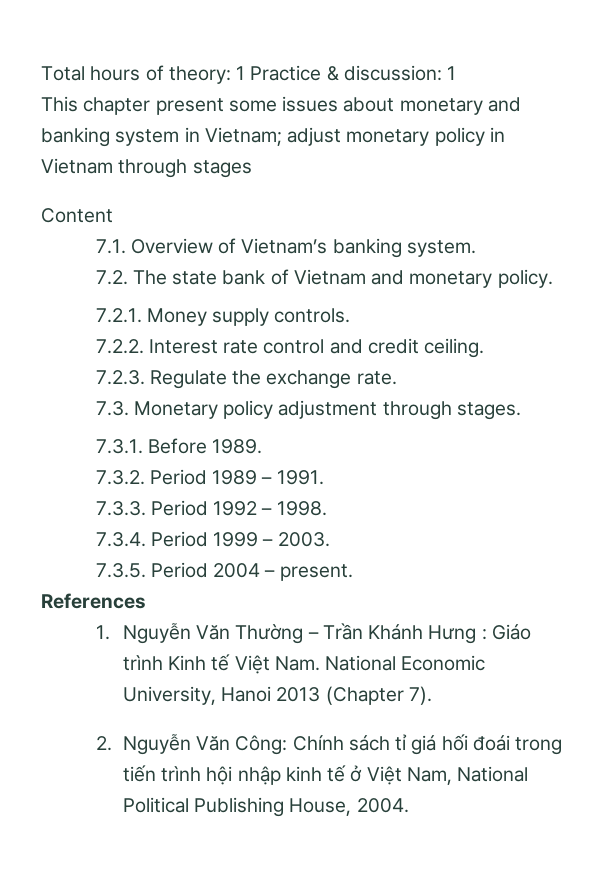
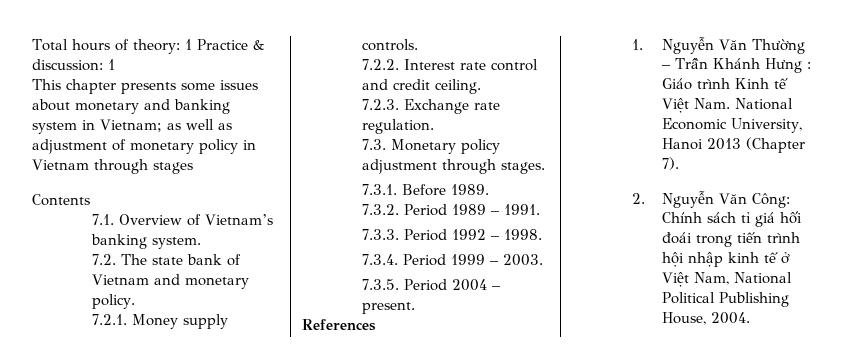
- This chapter present some issues about monetary and banking system in Vietnam; adjust monetary policy in Vietnam through stages
+ This chapter presents some issues about monetary and banking system in Vietnam; as well as adjustment of monetary policy in Vietnam through stages
- Content
+ Contents
- 7.2.3. Regulate the exchange rate.
+ 7.2.3. Exchange rate regulation.

